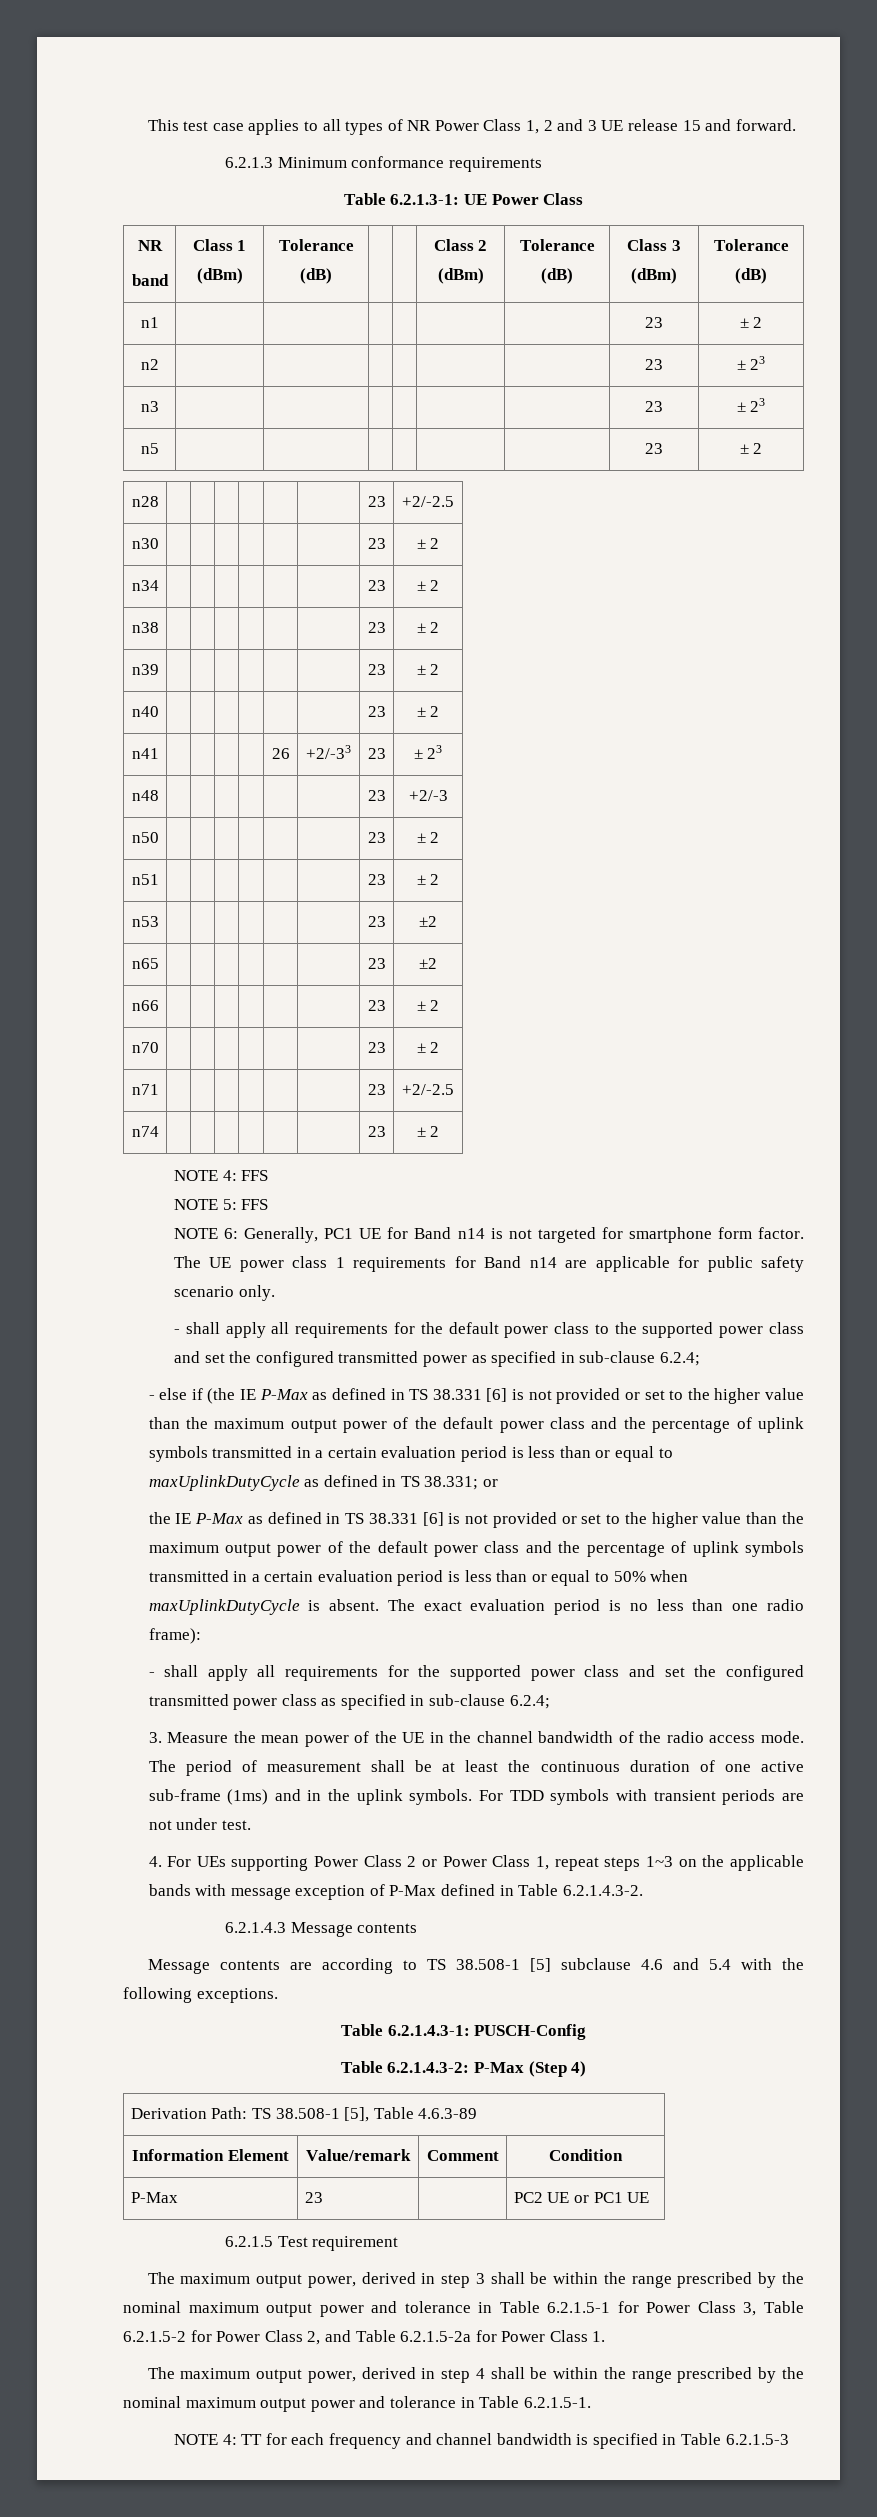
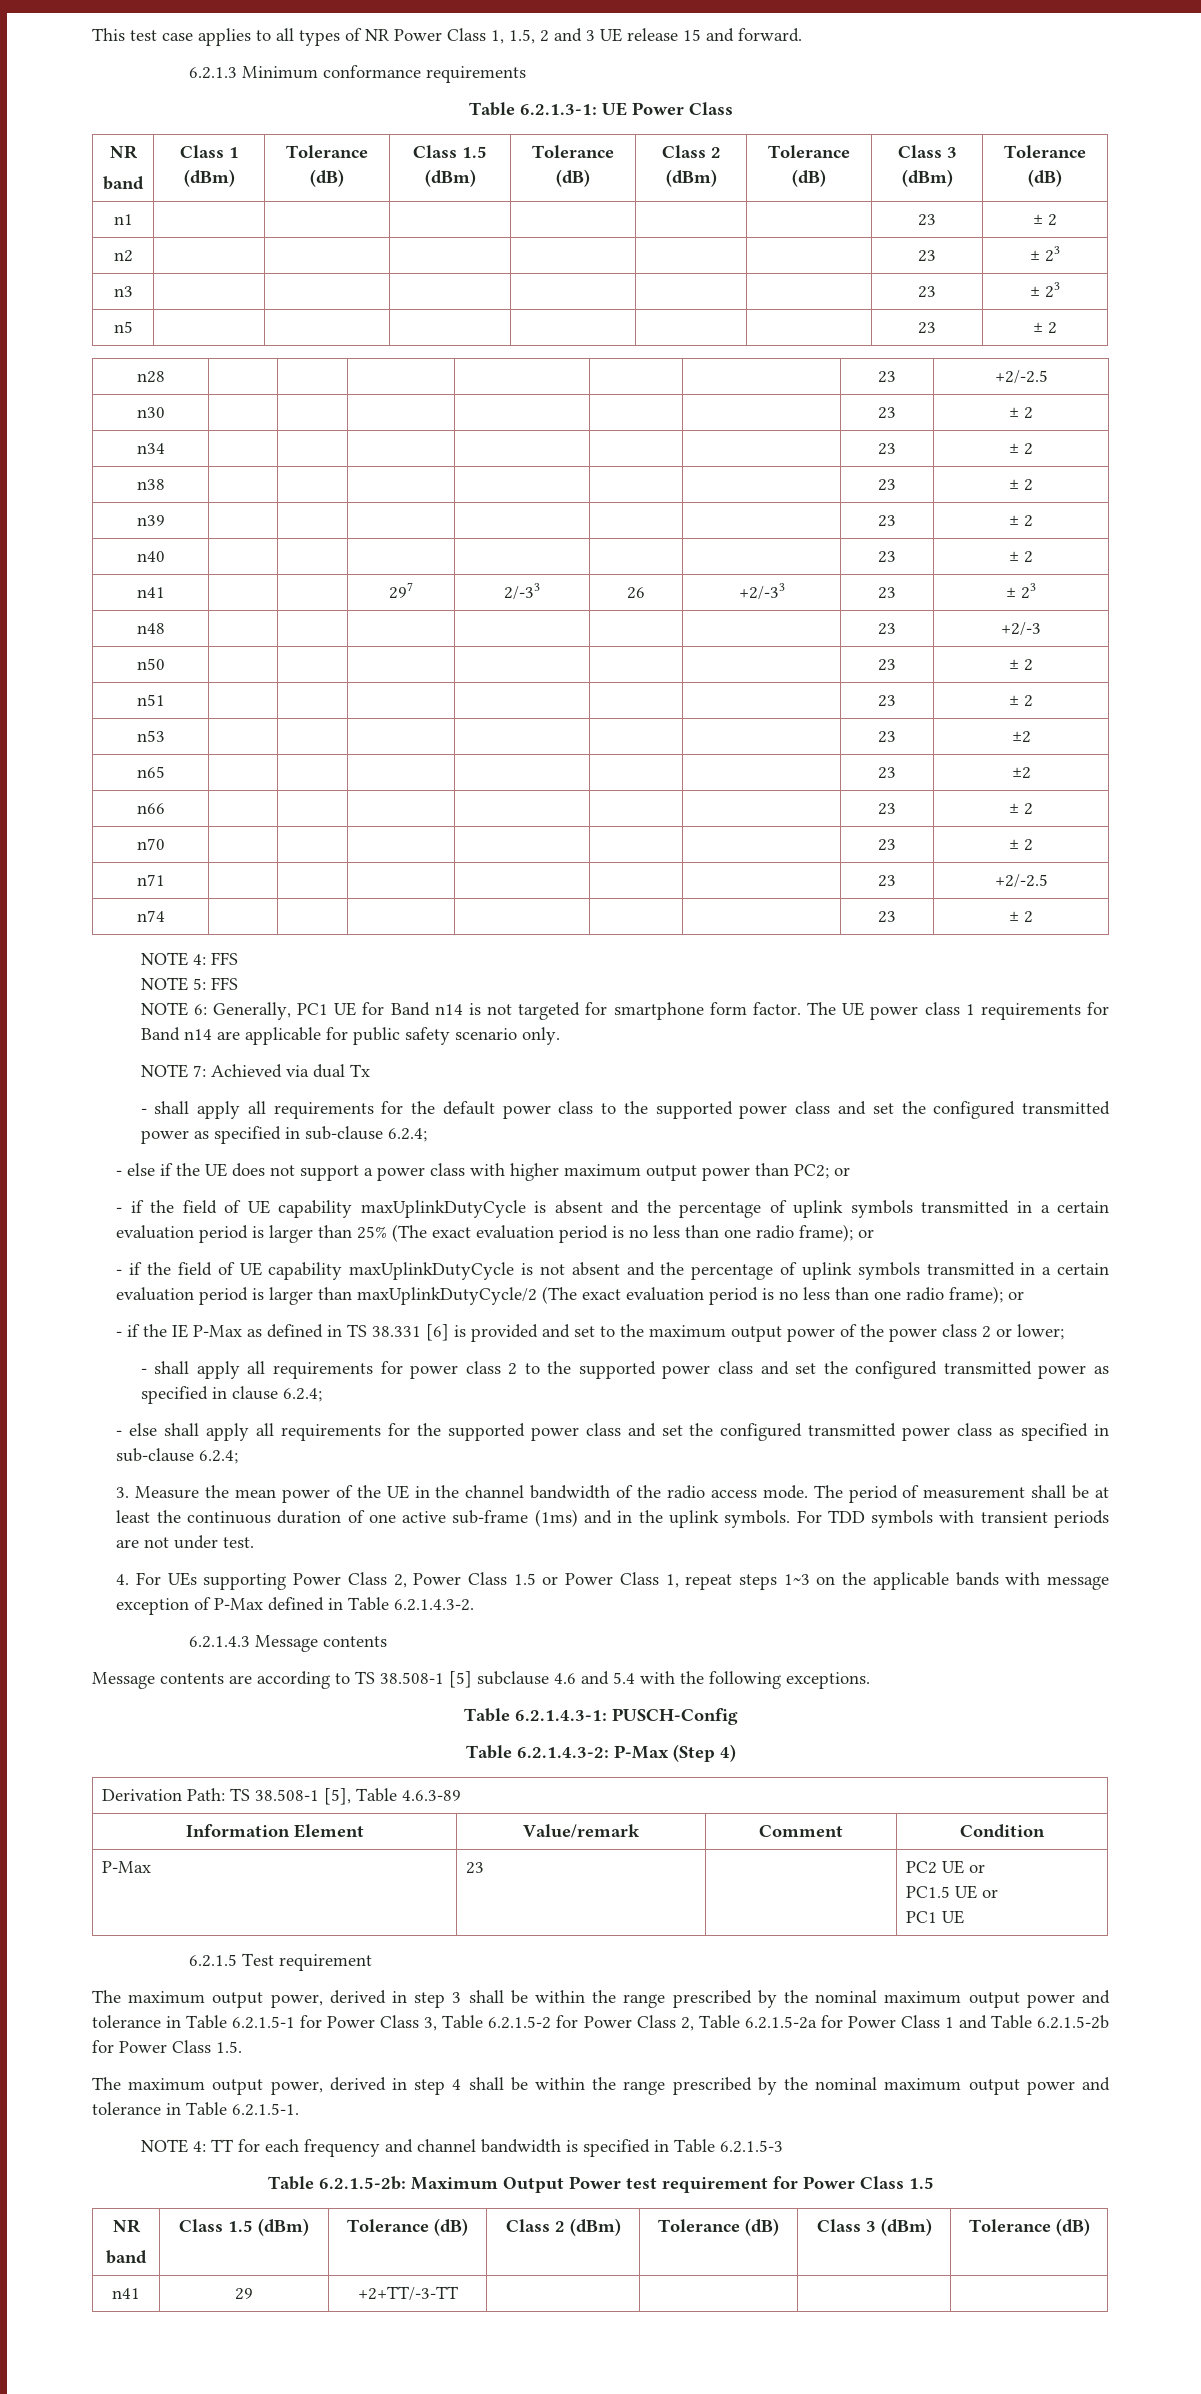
- This test case applies to all types of NR Power Class 1, 2 and 3 UE release 15 and forward.
+ This test case applies to all types of NR Power Class 1, 1.5, 2 and 3 UE release 15 and forward.
  Table 6.2.1.3-1: UE Power Class
  NR
- band | Class 1 (dBm) | Tolerance (dB) | | | Class 2 (dBm) | Tolerance (dB) | Class 3 (dBm) | Tolerance (dB)
+ band | Class 1 (dBm) | Tolerance (dB) | Class 1.5 (dBm) | Tolerance (dB) | Class 2 (dBm) | Tolerance (dB) | Class 3 (dBm) | Tolerance (dB)
- n41 | | | | | 26 | +2/-33 | 23 | ± 23
+ n41 | | | 297 | 2/-33 | 26 | +2/-33 | 23 | ± 23
+ NOTE 7: Achieved via dual Tx
- - else if (the IE P-Max as defined in TS 38.331 [6] is not provided or set to the higher value than the maximum output power of the default power class and the percentage of uplink symbols transmitted in a certain evaluation period is less than or equal to maxUplinkDutyCycle as defined in TS 38.331; or
- the IE P-Max as defined in TS 38.331 [6] is not provided or set to the higher value than the maximum output power of the default power class and the percentage of uplink symbols transmitted in a certain evaluation period is less than or equal to 50% when maxUplinkDutyCycle is absent. The exact evaluation period is no less than one radio frame):
- - shall apply all requirements for the supported power class and set the configured transmitted power class as specified in sub-clause 6.2.4;
+ - else if the UE does not support a power class with higher maximum output power than PC2; or
+ - if the field of UE capability maxUplinkDutyCycle is absent and the percentage of uplink symbols transmitted in a certain evaluation period is larger than 25% (The exact evaluation period is no less than one radio frame); or
+ - if the field of UE capability maxUplinkDutyCycle is not absent and the percentage of uplink symbols transmitted in a certain evaluation period is larger than maxUplinkDutyCycle/2 (The exact evaluation period is no less than one radio frame); or
+ - if the IE P-Max as defined in TS 38.331 [6] is provided and set to the maximum output power of the power class 2 or lower;
+ - shall apply all requirements for power class 2 to the supported power class and set the configured transmitted power as specified in clause 6.2.4;
+ - else shall apply all requirements for the supported power class and set the configured transmitted power class as specified in sub-clause 6.2.4;
- 4. For UEs supporting Power Class 2 or Power Class 1, repeat steps 1~3 on the applicable bands with message exception of P-Max defined in Table 6.2.1.4.3-2.
+ 4. For UEs supporting Power Class 2, Power Class 1.5 or Power Class 1, repeat steps 1~3 on the applicable bands with message exception of P-Max defined in Table 6.2.1.4.3-2.
- P-Max | 23 | | PC2 UE or PC1 UE
+ P-Max | 23 | | PC2 UE or
+ PC1.5 UE or
+ PC1 UE
- The maximum output power, derived in step 3 shall be within the range prescribed by the nominal maximum output power and tolerance in Table 6.2.1.5-1 for Power Class 3, Table 6.2.1.5-2 for Power Class 2, and Table 6.2.1.5-2a for Power Class 1.
+ The maximum output power, derived in step 3 shall be within the range prescribed by the nominal maximum output power and tolerance in Table 6.2.1.5-1 for Power Class 3, Table 6.2.1.5-2 for Power Class 2, Table 6.2.1.5-2a for Power Class 1 and Table 6.2.1.5-2b for Power Class 1.5.
+ Table 6.2.1.5-2b: Maximum Output Power test requirement for Power Class 1.5
+ NR
+ band | Class 1.5 (dBm) | Tolerance (dB) | Class 2 (dBm) | Tolerance (dB) | Class 3 (dBm) | Tolerance (dB)
+ n41 | 29 | +2+TT/-3-TT | | | |

